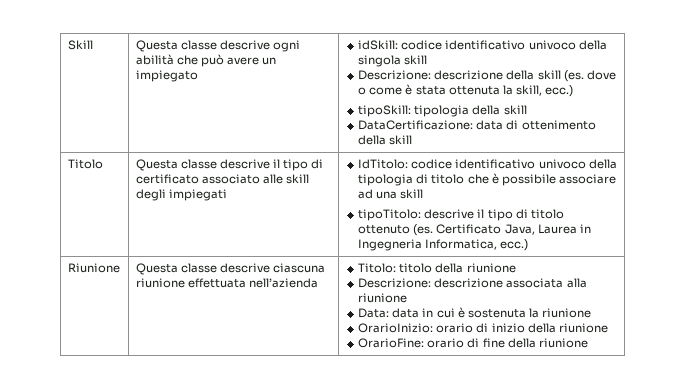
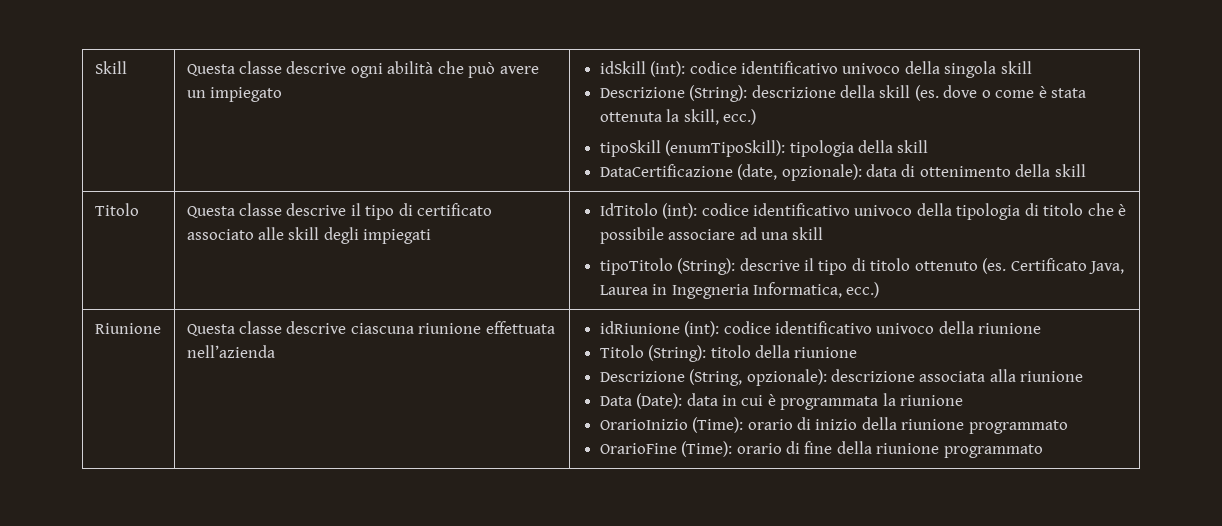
- idSkill: codice identificativo univoco della singola skill
+ idSkill (int): codice identificativo univoco della singola skill
- Descrizione: descrizione della skill (es. dove o come è stata ottenuta la skill, ecc.)
+ Descrizione (String): descrizione della skill (es. dove o come è stata ottenuta la skill, ecc.)
- tipoSkill: tipologia della skill
+ tipoSkill (enumTipoSkill): tipologia della skill
- DataCertificazione: data di ottenimento della skill
+ DataCertificazione (date, opzionale): data di ottenimento della skill
- IdTitolo: codice identificativo univoco della tipologia di titolo che è possibile associare ad una skill
+ IdTitolo (int): codice identificativo univoco della tipologia di titolo che è possibile associare ad una skill
- tipoTitolo: descrive il tipo di titolo ottenuto (es.
+ tipoTitolo (String): descrive il tipo di titolo ottenuto (es.
- Titolo: titolo della riunione
+ idRiunione (int): codice identificativo univoco della riunione
+ Titolo (String): titolo della riunione
- Descrizione: descrizione associata alla riunione
+ Descrizione (String, opzionale): descrizione associata alla riunione
- Data: data in cui è sostenuta la riunione
+ Data (Date): data in cui è programmata la riunione
- OrarioInizio: orario di inizio della riunione
- OrarioFine: orario di fine della riunione
+ OrarioInizio (Time): orario di inizio della riunione programmato
+ OrarioFine (Time): orario di fine della riunione programmato

